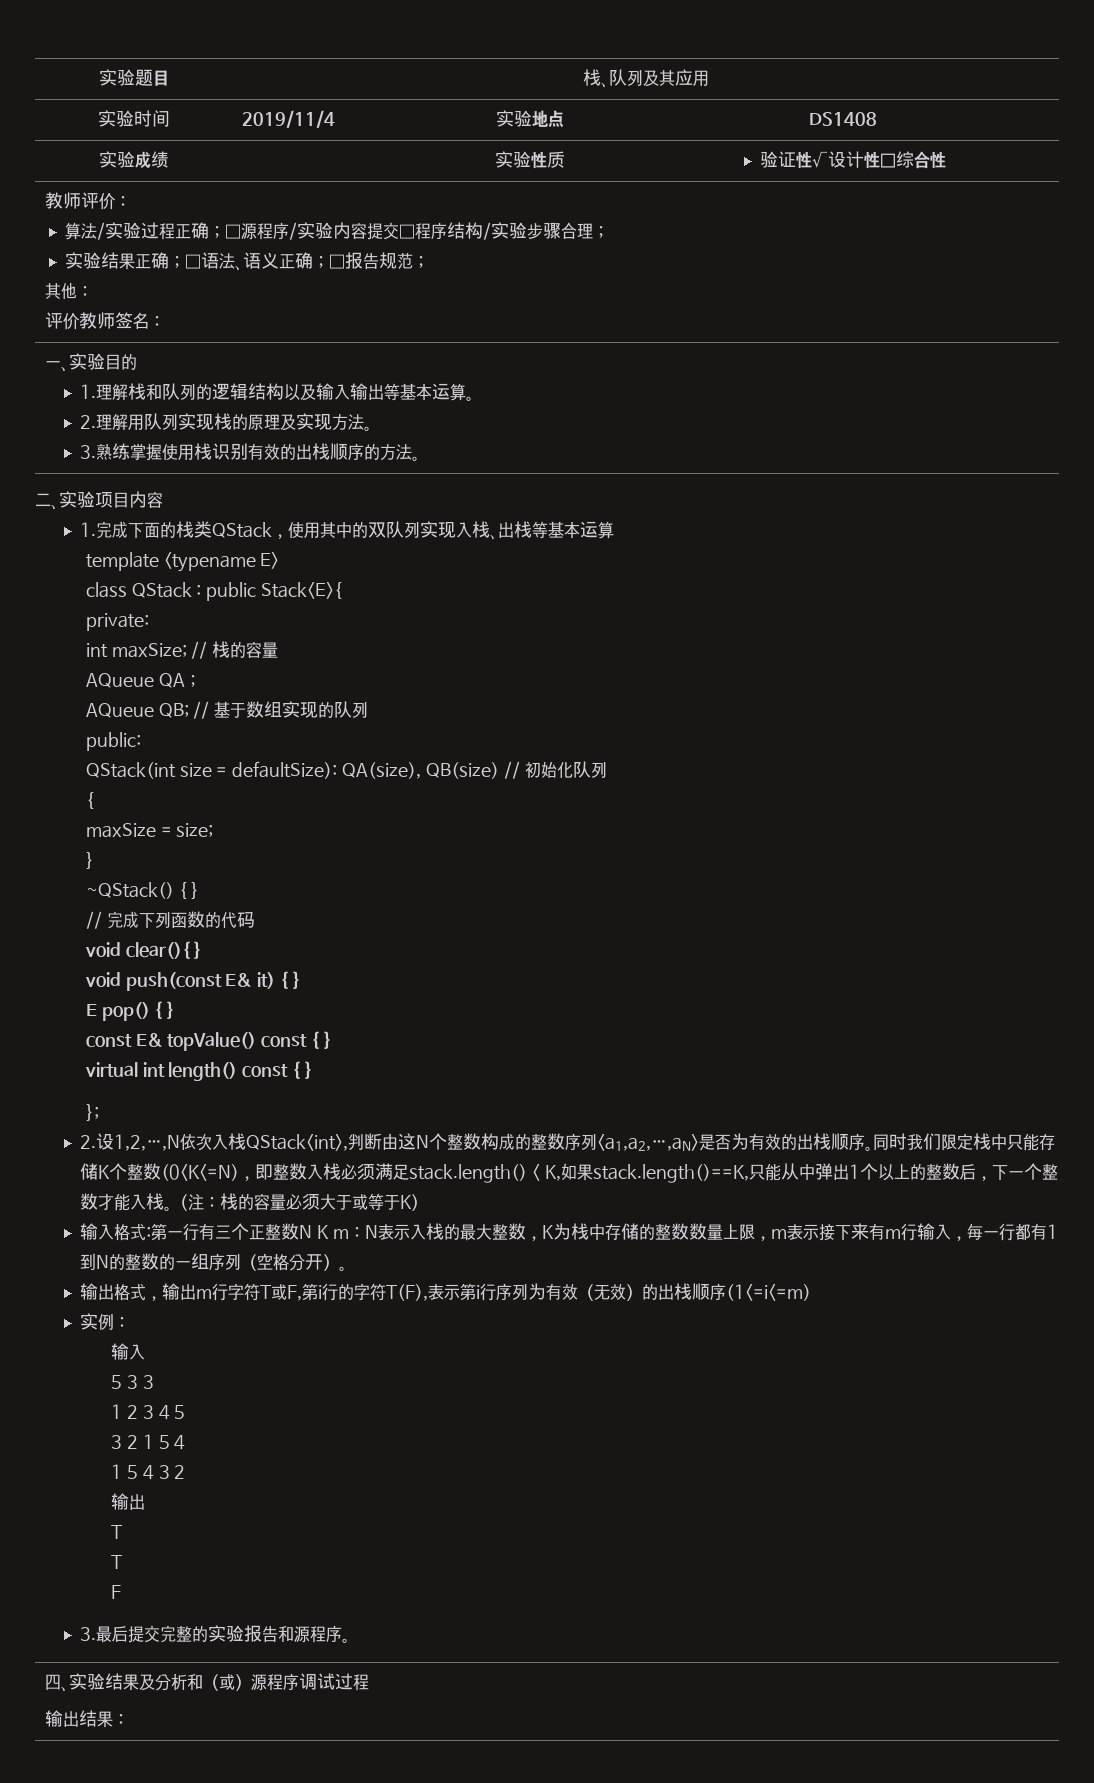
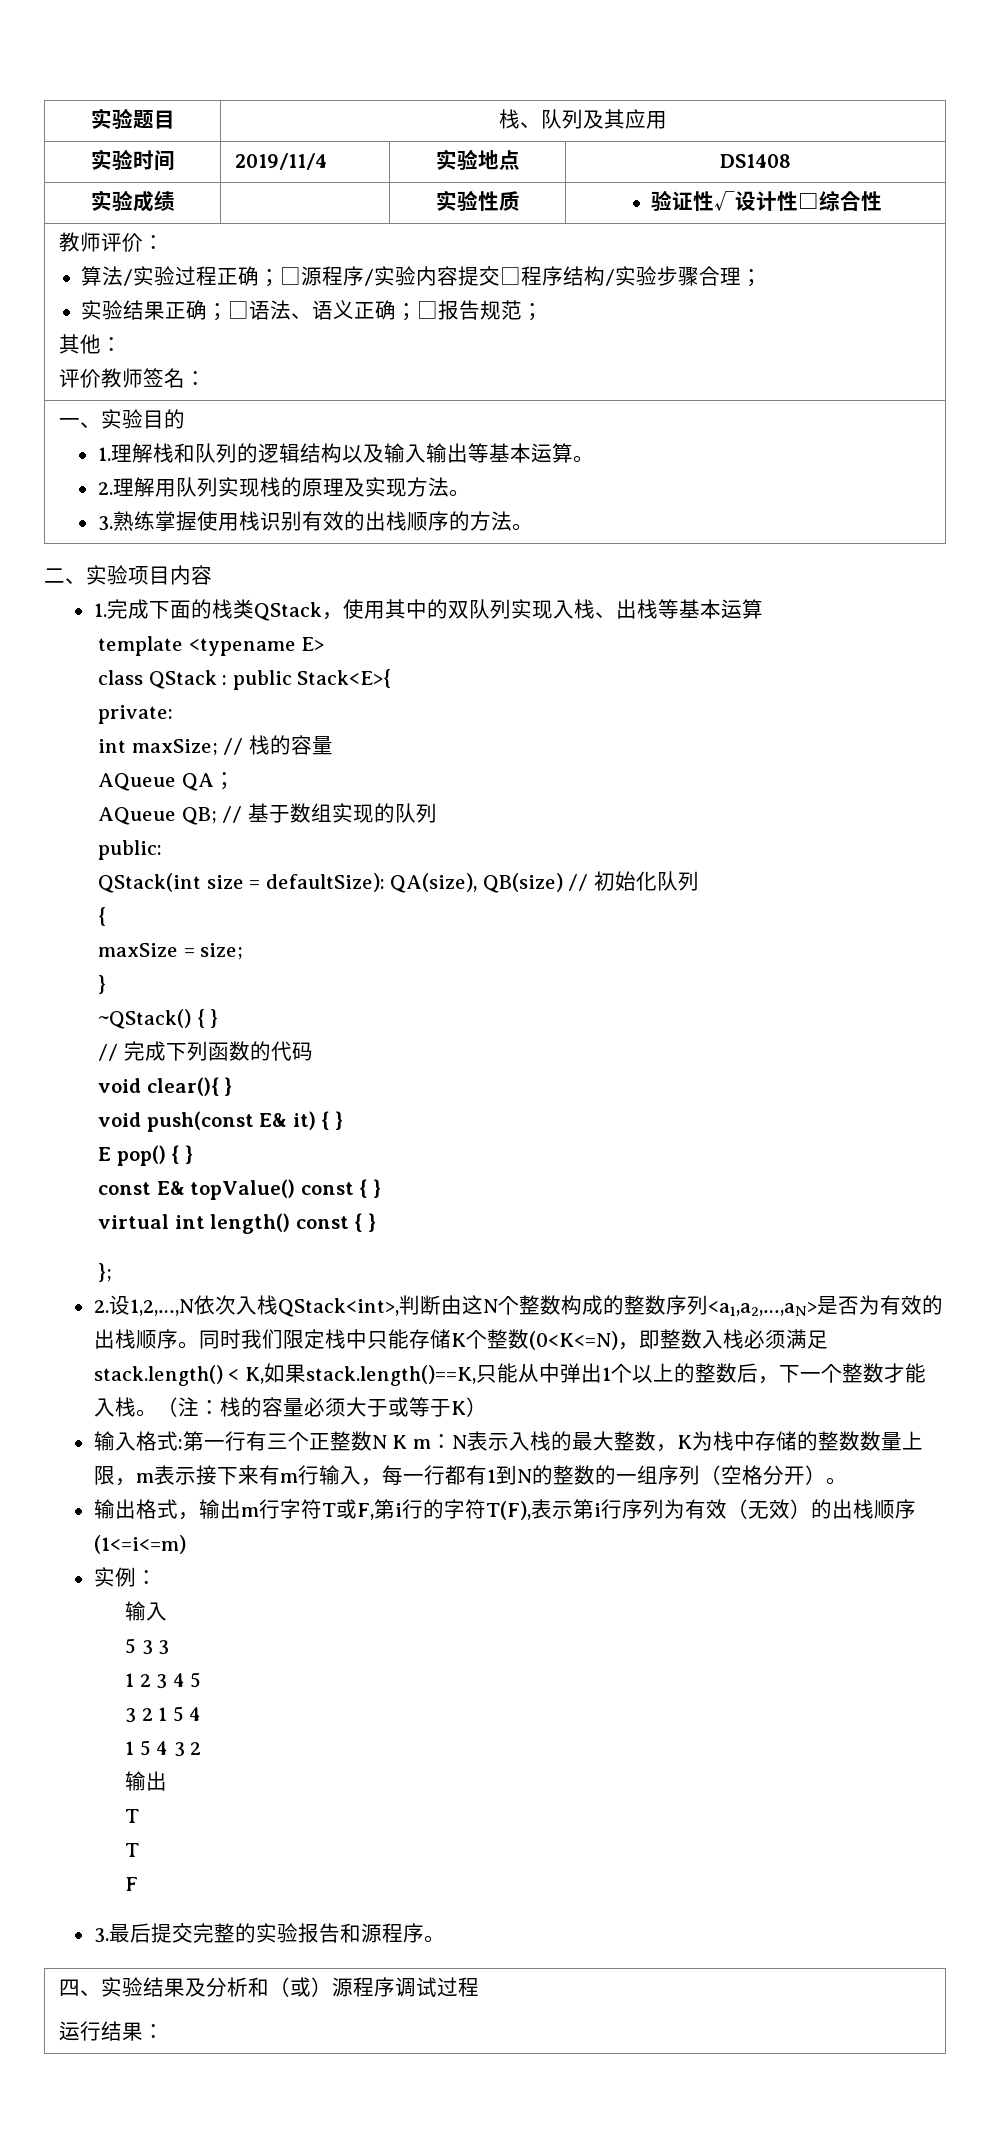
  四、实验结果及分析和（或）源程序调试过程
- 输出结果：
+ 运行结果：

